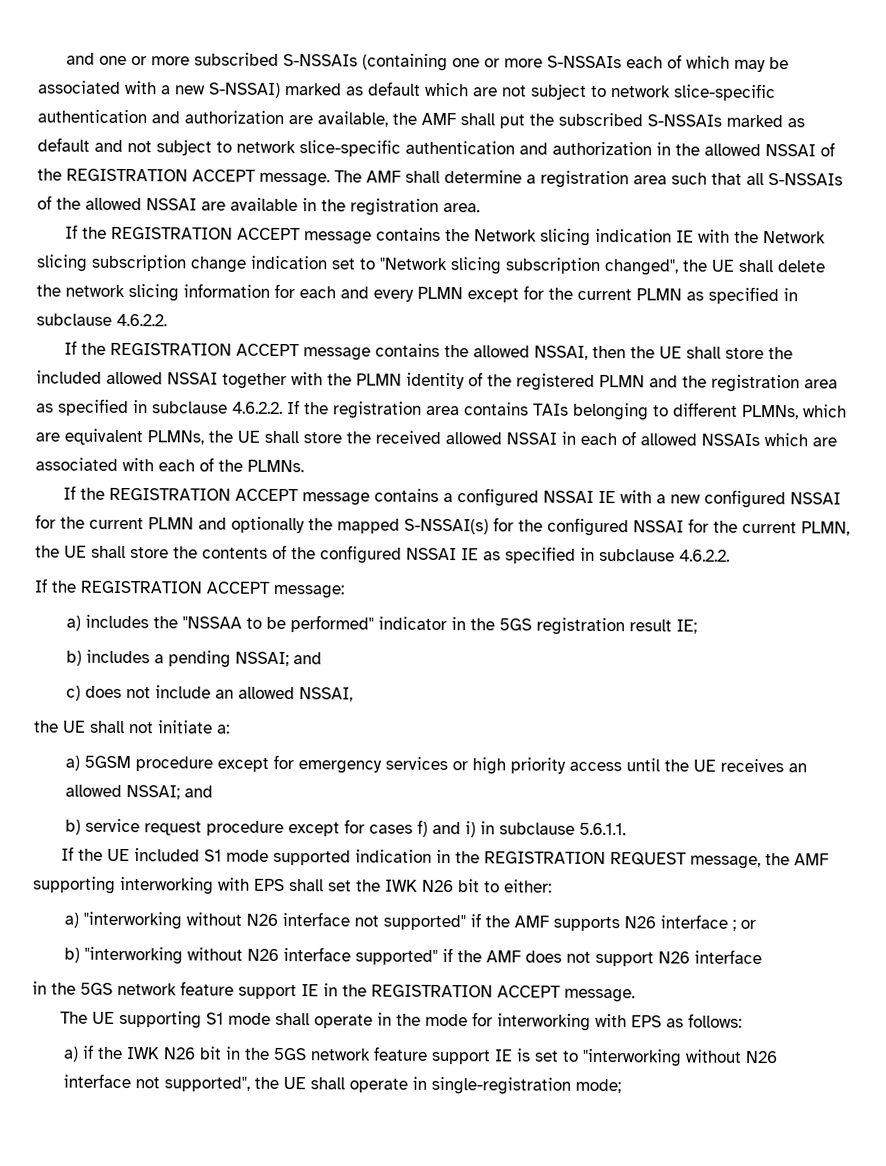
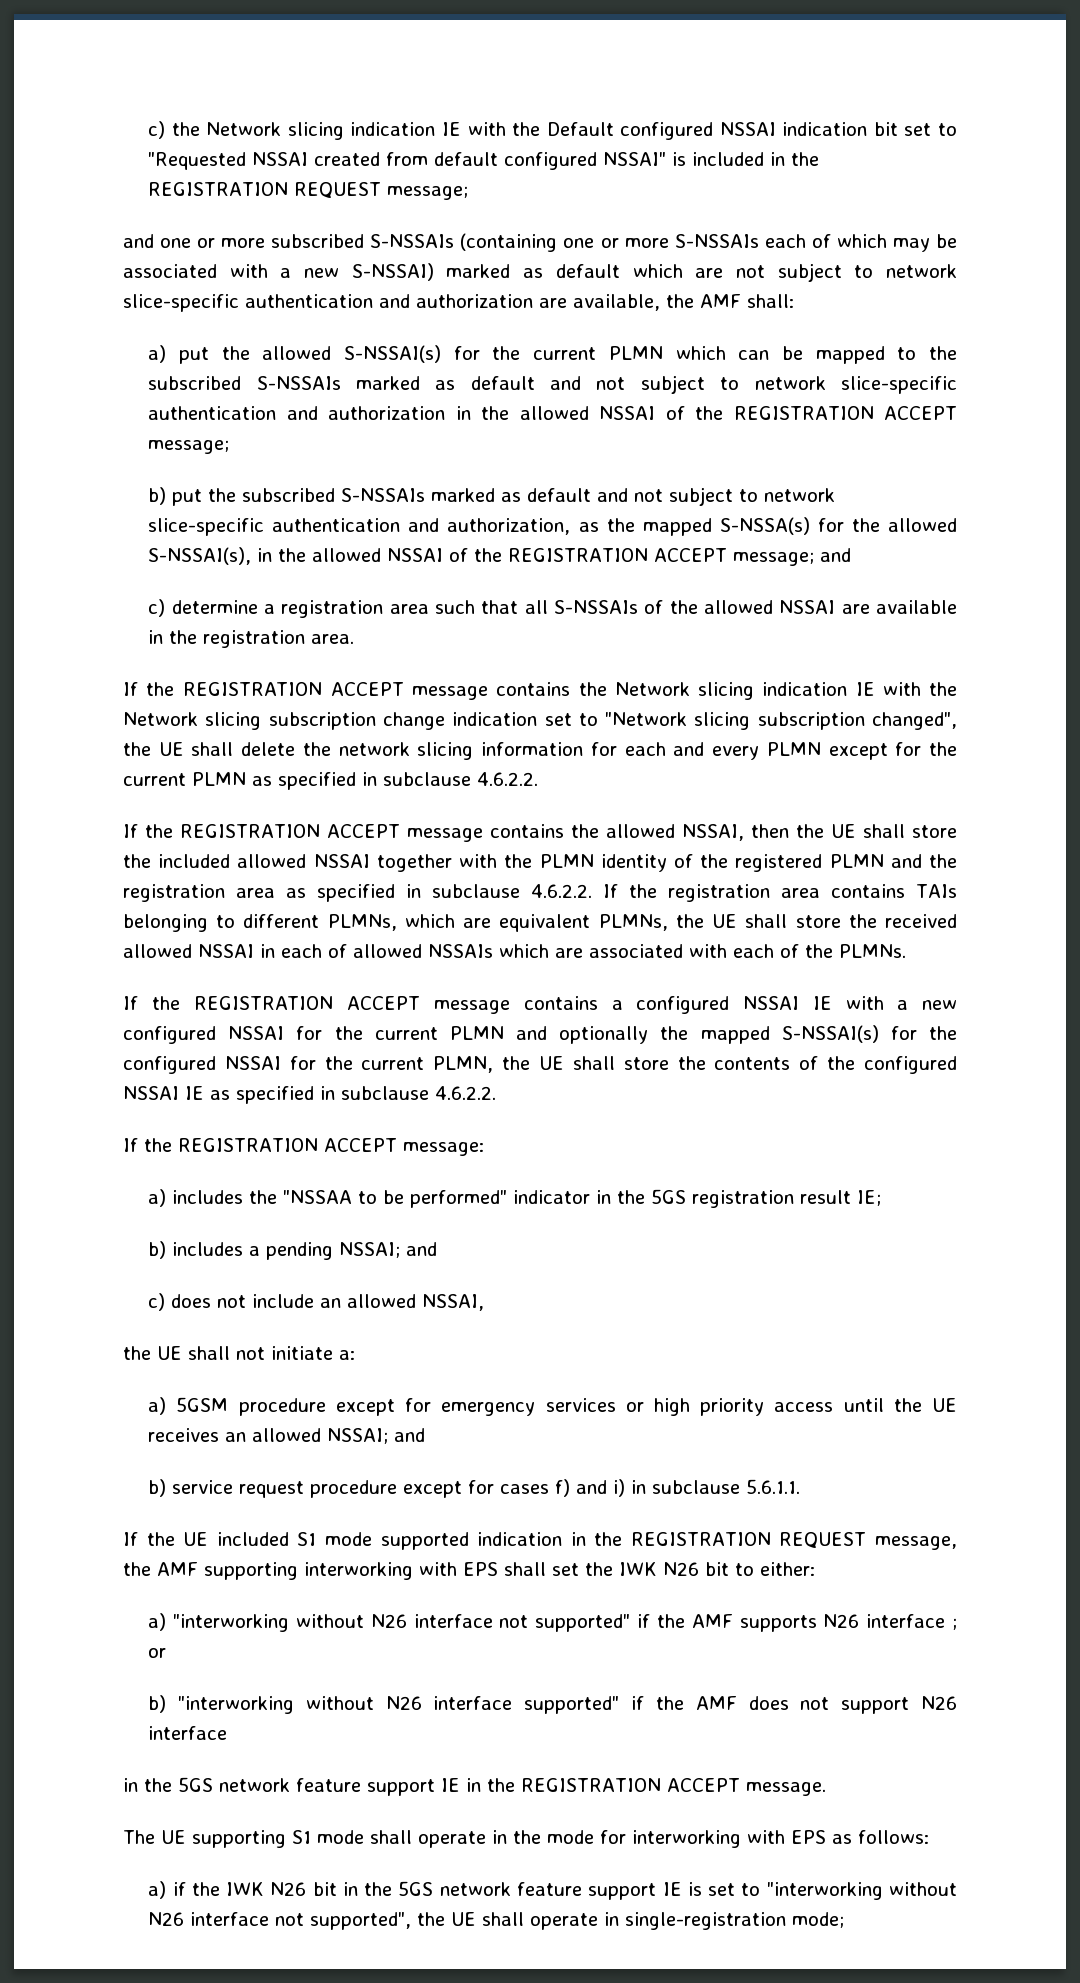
+ c) the Network slicing indication IE with the Default configured NSSAI indication bit set to "Requested NSSAI created from default configured NSSAI" is included in the REGISTRATION REQUEST message;
- and one or more subscribed S-NSSAIs (containing one or more S-NSSAIs each of which may be associated with a new S-NSSAI) marked as default which are not subject to network slice-specific authentication and authorization are available, the AMF shall put the subscribed S-NSSAIs marked as default and not subject to network slice-specific authentication and authorization in the allowed NSSAI of the REGISTRATION ACCEPT message. The AMF shall determine a registration area such that all S-NSSAIs of the allowed NSSAI are available in the registration area.
+ and one or more subscribed S-NSSAIs (containing one or more S-NSSAIs each of which may be associated with a new S-NSSAI) marked as default which are not subject to network slice-specific authentication and authorization are available, the AMF shall:
+ a) put the allowed S-NSSAI(s) for the current PLMN which can be mapped to the subscribed S-NSSAIs marked as default and not subject to network slice-specific authentication and authorization in the allowed NSSAI of the REGISTRATION ACCEPT message;
+ b) put the subscribed S-NSSAIs marked as default and not subject to network slice-specific authentication and authorization, as the mapped S-NSSA(s) for the allowed S-NSSAI(s), in the allowed NSSAI of the REGISTRATION ACCEPT message; and
+ c) determine a registration area such that all S-NSSAIs of the allowed NSSAI are available in the registration area.

